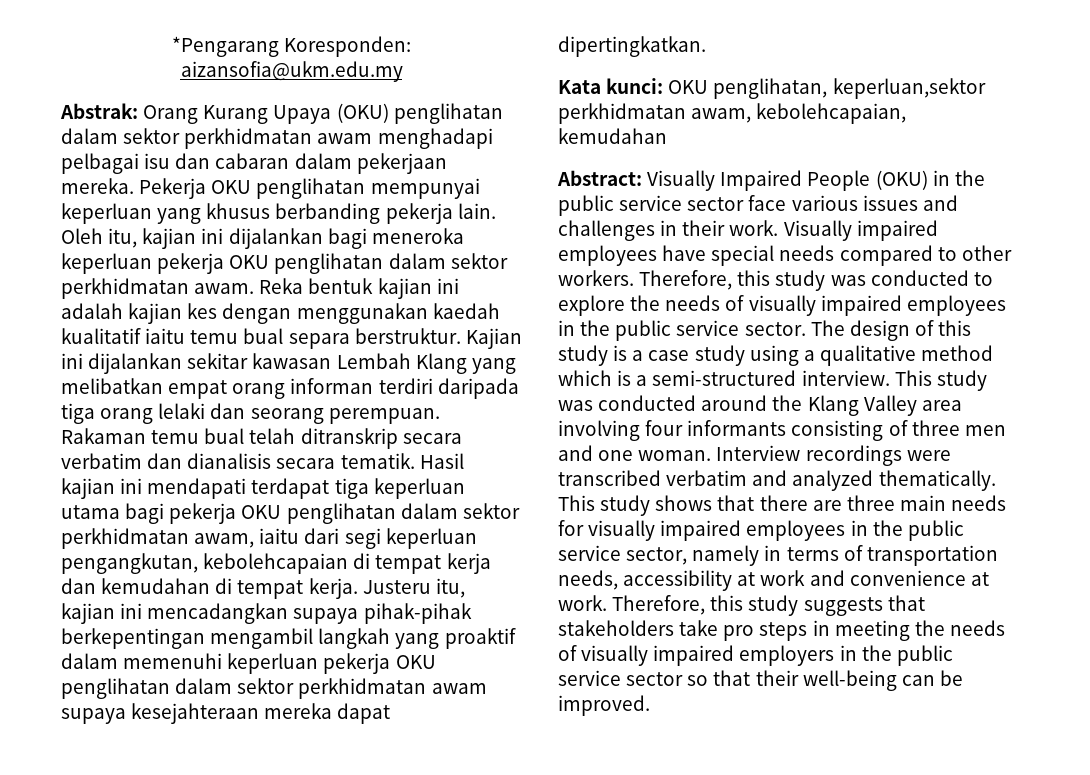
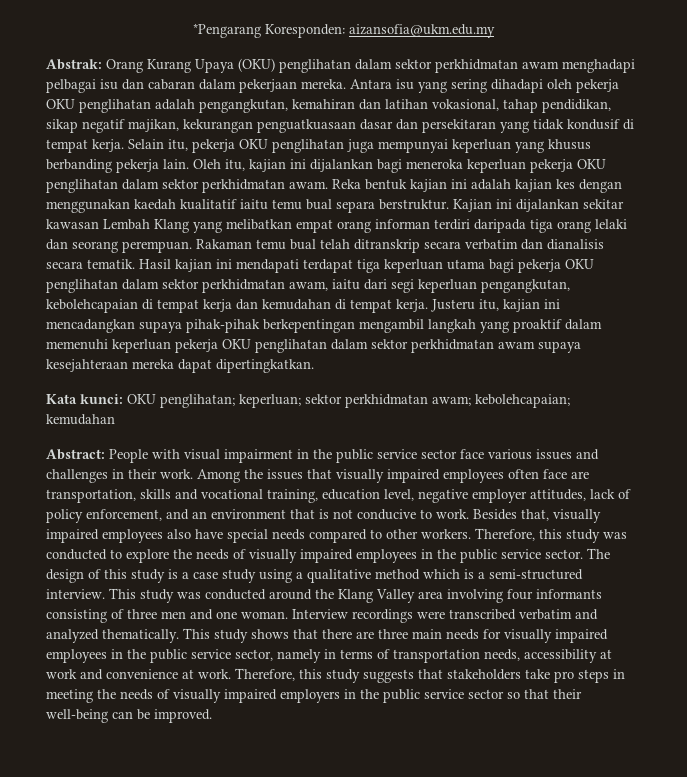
- Pekerja OKU penglihatan mempunyai keperluan yang khusus berbanding pekerja lain.
+ Antara isu yang sering dihadapi oleh pekerja OKU penglihatan adalah pengangkutan, kemahiran dan latihan vokasional, tahap pendidikan, sikap negatif majikan, kekurangan penguatkuasaan dasar dan persekitaran yang tidak kondusif di tempat kerja. Selain itu, pekerja OKU penglihatan juga mempunyai keperluan yang khusus berbanding pekerja lain.
- Kata kunci: OKU penglihatan, keperluan,sektor perkhidmatan awam, kebolehcapaian, kemudahan
- Abstract: Visually Impaired People (OKU) in the public service sector face various issues and challenges in their work.
+ Kata kunci: OKU penglihatan; keperluan; sektor perkhidmatan awam; kebolehcapaian; kemudahan
+ Abstract: People with visual impairment in the public service sector face various issues and challenges in their work.
- Visually impaired employees have special needs compared to other workers.
+ Among the issues that visually impaired employees often face are transportation, skills and vocational training, education level, negative employer attitudes, lack of policy enforcement, and an environment that is not conducive to work. Besides that, visually impaired employees also have special needs compared to other workers.

